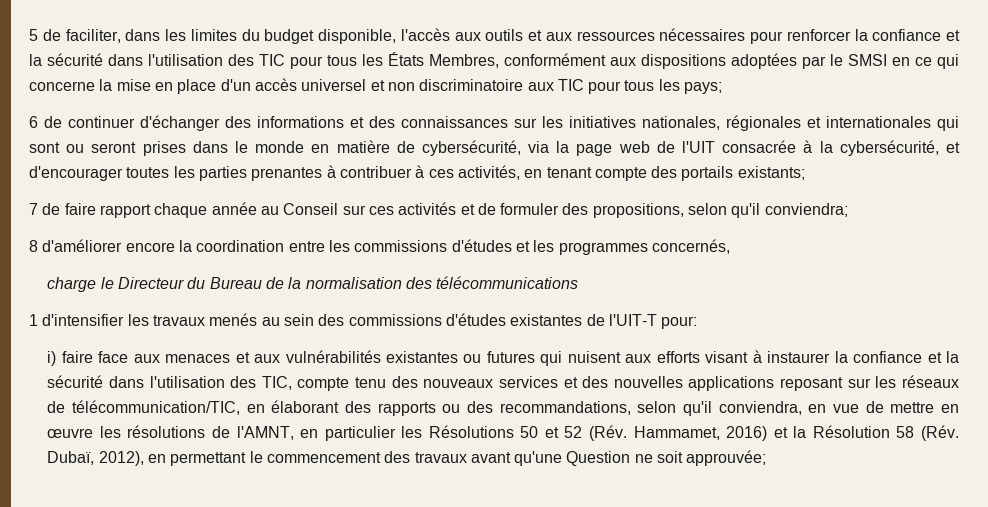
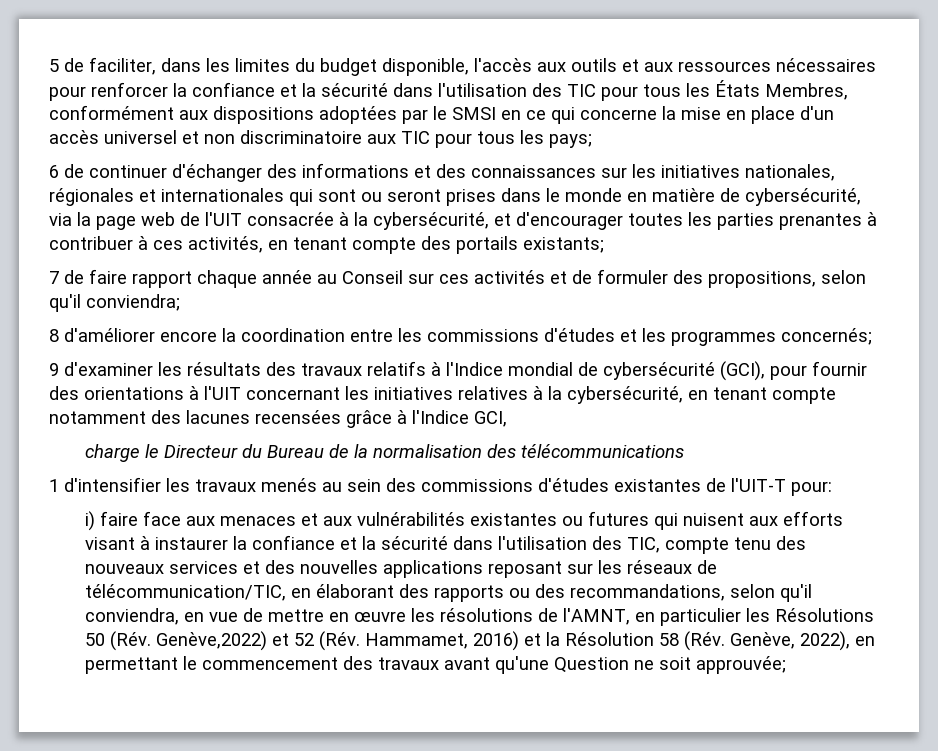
- 8 d'améliorer encore la coordination entre les commissions d'études et les programmes concernés,
+ 8 d'améliorer encore la coordination entre les commissions d'études et les programmes concernés;
+ 9 d'examiner les résultats des travaux relatifs à l'Indice mondial de cybersécurité (GCI), pour fournir des orientations à l'UIT concernant les initiatives relatives à la cybersécurité, en tenant compte notamment des lacunes recensées grâce à l'Indice GCI,
- i) faire face aux menaces et aux vulnérabilités existantes ou futures qui nuisent aux efforts visant à instaurer la confiance et la sécurité dans l'utilisation des TIC, compte tenu des nouveaux services et des nouvelles applications reposant sur les réseaux de télécommunication/TIC, en élaborant des rapports ou des recommandations, selon qu'il conviendra, en vue de mettre en œuvre les résolutions de l'AMNT, en particulier les Résolutions 50 et 52 (Rév. Hammamet, 2016) et la Résolution 58 (Rév. Dubaï, 2012), en permettant le commencement des travaux avant qu'une Question ne soit approuvée;
+ i) faire face aux menaces et aux vulnérabilités existantes ou futures qui nuisent aux efforts visant à instaurer la confiance et la sécurité dans l'utilisation des TIC, compte tenu des nouveaux services et des nouvelles applications reposant sur les réseaux de télécommunication/TIC, en élaborant des rapports ou des recommandations, selon qu'il conviendra, en vue de mettre en œuvre les résolutions de l'AMNT, en particulier les Résolutions 50 (Rév. Genève,2022) et 52 (Rév. Hammamet, 2016) et la Résolution 58 (Rév. Genève, 2022), en permettant le commencement des travaux avant qu'une Question ne soit approuvée;

